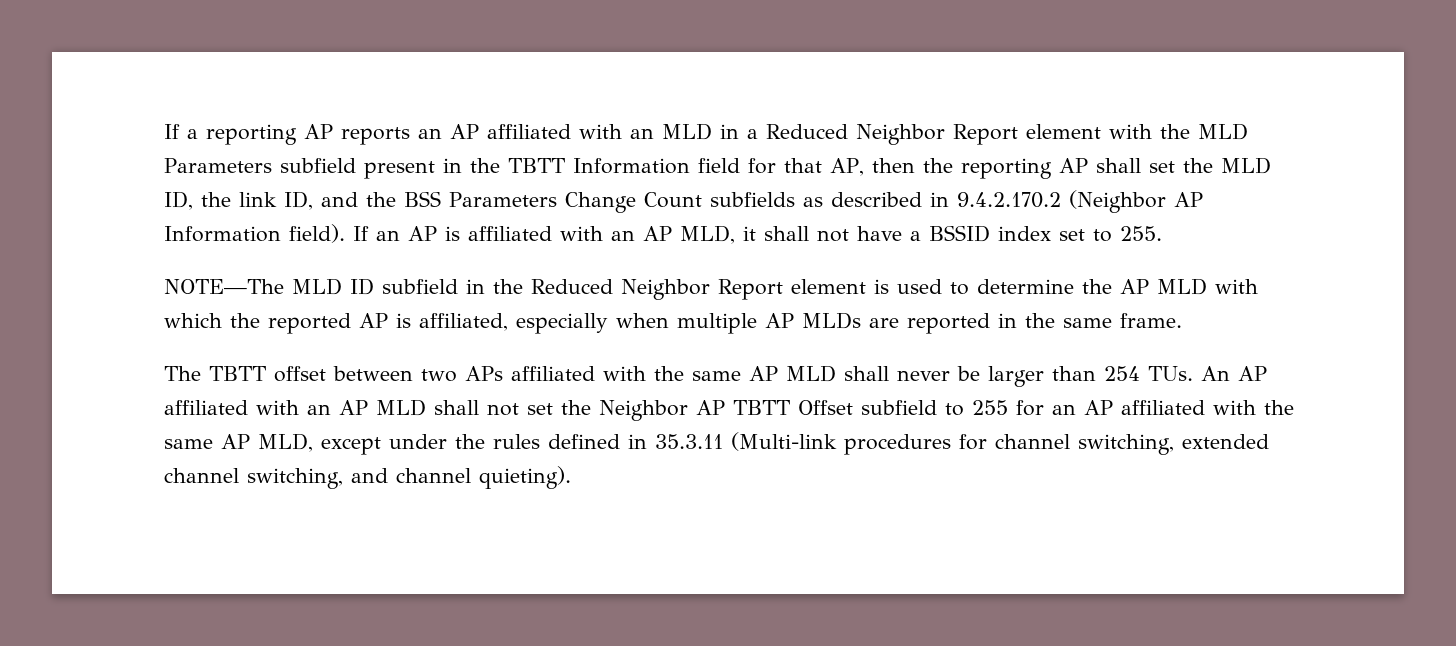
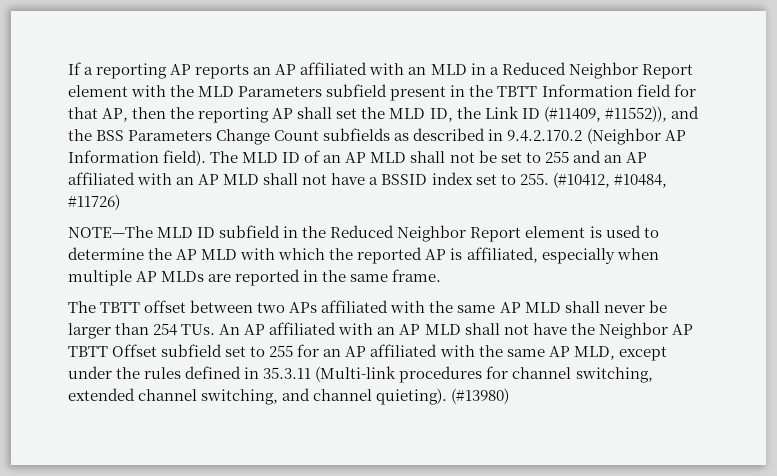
- If a reporting AP reports an AP affiliated with an MLD in a Reduced Neighbor Report element with the MLD Parameters subfield present in the TBTT Information field for that AP, then the reporting AP shall set the MLD ID, the link ID, and the BSS Parameters Change Count subfields as described in 9.4.2.170.2 (Neighbor AP Information field).
+ If a reporting AP reports an AP affiliated with an MLD in a Reduced Neighbor Report element with the MLD Parameters subfield present in the TBTT Information field for that AP, then the reporting AP shall set the MLD ID, the Link ID (#11409, #11552)), and the BSS Parameters Change Count subfields as described in 9.4.2.170.2 (Neighbor AP Information field).
- If an AP is affiliated with an AP MLD, it shall not have a BSSID index set to 255.
+ The MLD ID of an AP MLD shall not be set to 255 and an AP affiliated with an AP MLD shall not have a BSSID index set to 255. (#10412, #10484, #11726)
- The TBTT offset between two APs affiliated with the same AP MLD shall never be larger than 254 TUs. An AP affiliated with an AP MLD shall not set the Neighbor AP TBTT Offset subfield to 255 for an AP affiliated with the same AP MLD, except under the rules defined in 35.3.11 (Multi-link procedures for channel switching, extended channel switching, and channel quieting).
+ The TBTT offset between two APs affiliated with the same AP MLD shall never be larger than 254 TUs. An AP affiliated with an AP MLD shall not have the Neighbor AP TBTT Offset subfield set to 255 for an AP affiliated with the same AP MLD, except under the rules defined in 35.3.11 (Multi-link procedures for channel switching, extended channel switching, and channel quieting).
+ (#13980)

